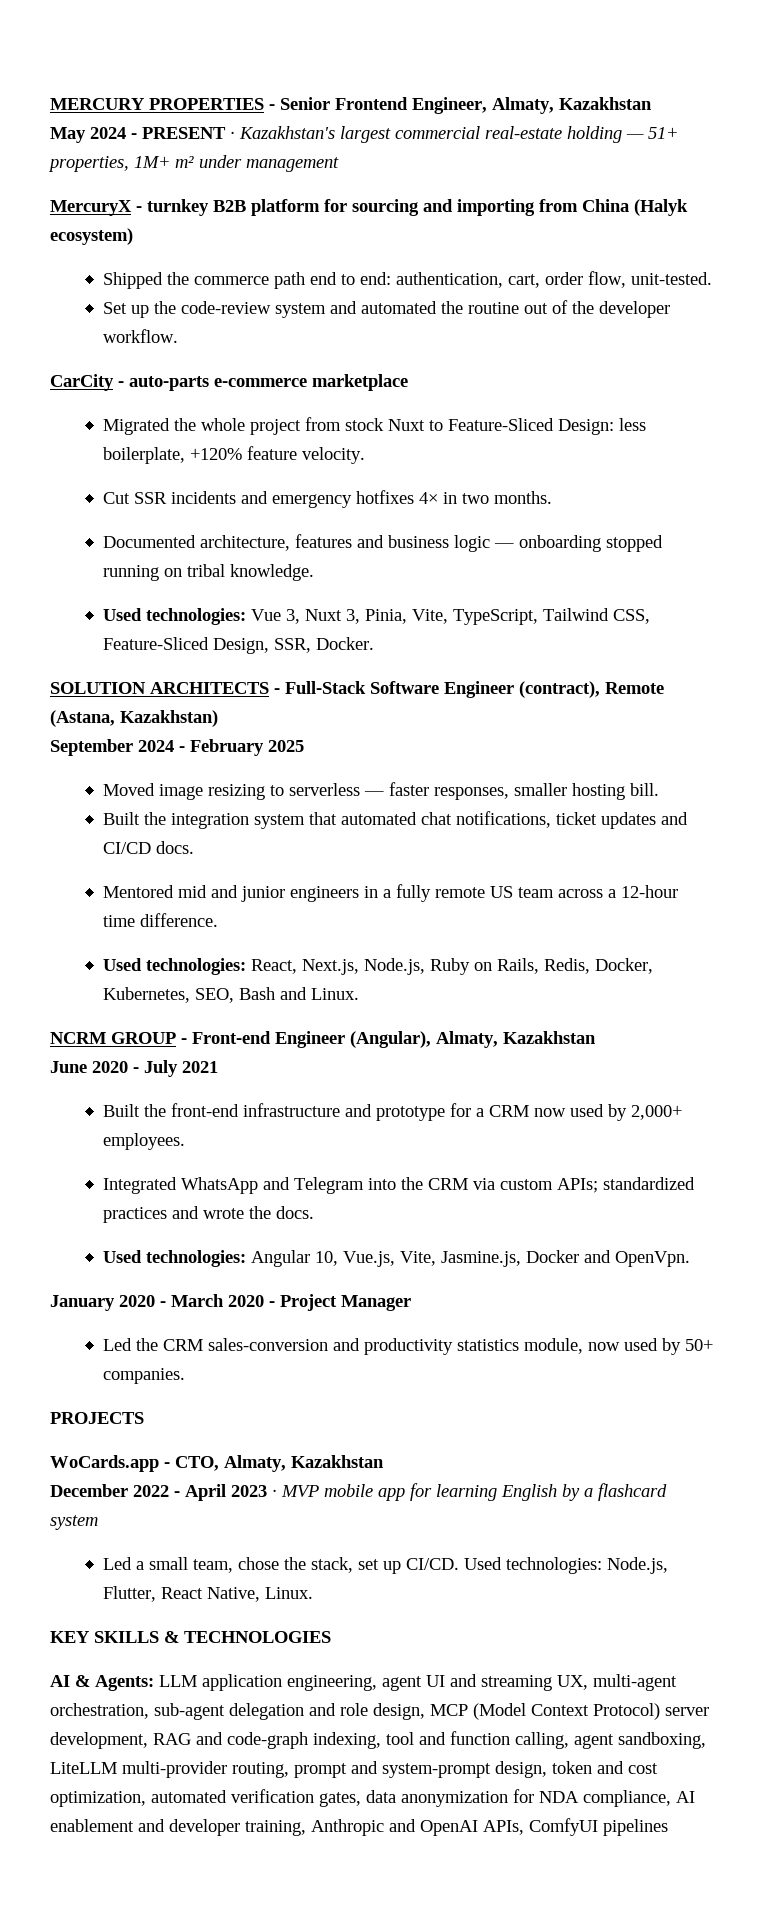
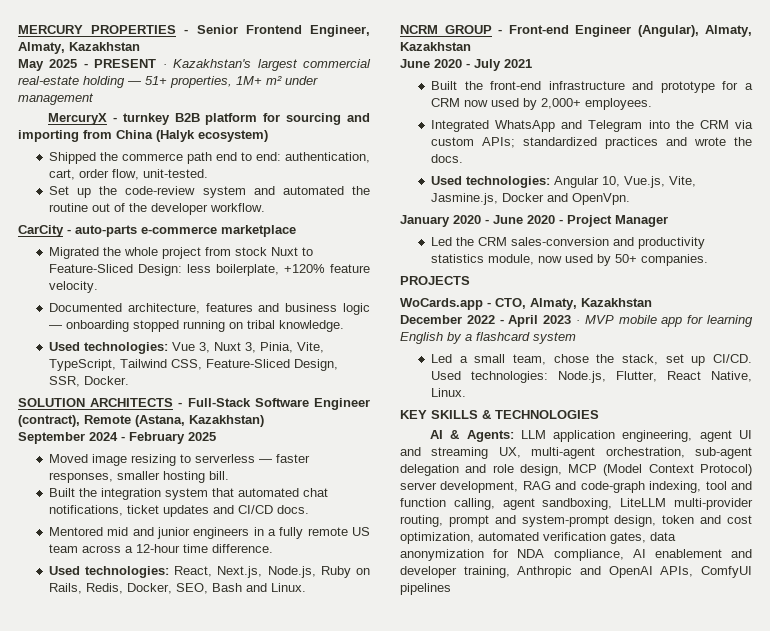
- May 2024 - PRESENT · Kazakhstan's largest commercial real-estate holding — 51+ properties, 1M+ m² under management
+ May 2025 - PRESENT · Kazakhstan's largest commercial real-estate holding — 51+ properties, 1M+ m² under management
- Cut SSR incidents and emergency hotfixes 4× in two months.
- Used technologies: React, Next.js, Node.js, Ruby on Rails, Redis, Docker, Kubernetes, SEO, Bash and Linux.
+ Used technologies: React, Next.js, Node.js, Ruby on Rails, Redis, Docker, SEO, Bash and Linux.
- January 2020 - March 2020 - Project Manager
+ January 2020 - June 2020 - Project Manager

